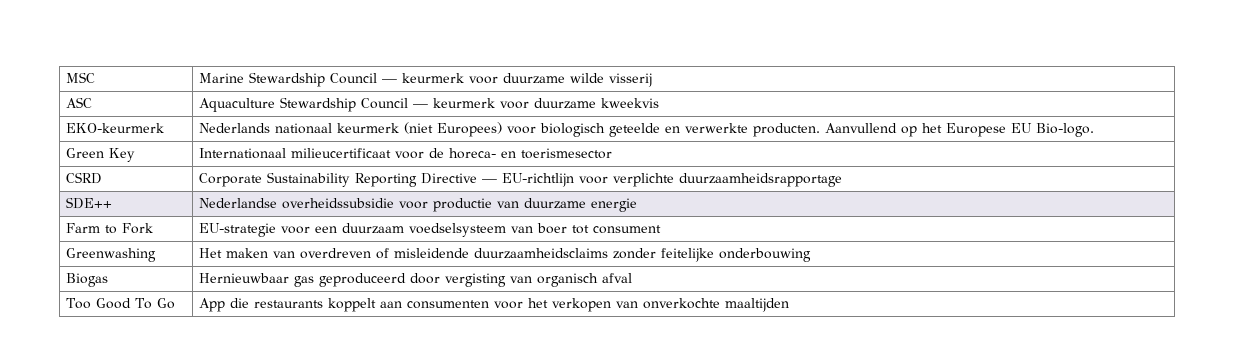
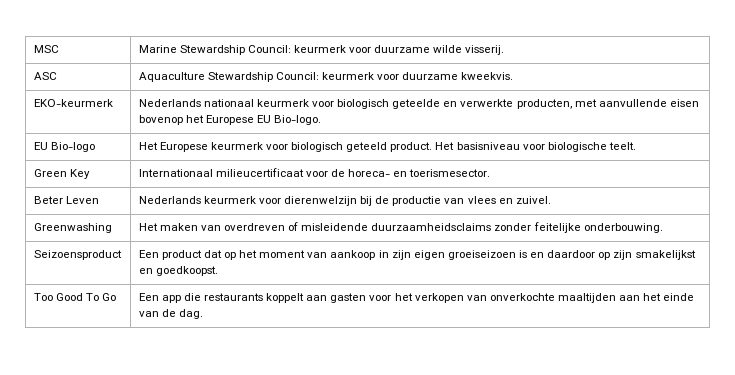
- MSC | Marine Stewardship Council — keurmerk voor duurzame wilde visserij
+ MSC | Marine Stewardship Council: keurmerk voor duurzame wilde visserij.
- ASC | Aquaculture Stewardship Council — keurmerk voor duurzame kweekvis
+ ASC | Aquaculture Stewardship Council: keurmerk voor duurzame kweekvis.
- EKO-keurmerk | Nederlands nationaal keurmerk (niet Europees) voor biologisch geteelde en verwerkte producten. Aanvullend op het Europese EU Bio-logo.
+ EKO-keurmerk | Nederlands nationaal keurmerk voor biologisch geteelde en verwerkte producten, met aanvullende eisen bovenop het Europese EU Bio-logo.
+ EU Bio-logo | Het Europese keurmerk voor biologisch geteeld product. Het basisniveau voor biologische teelt.
- Green Key | Internationaal milieucertificaat voor de horeca- en toerismesector
- CSRD | Corporate Sustainability Reporting Directive — EU-richtlijn voor verplichte duurzaamheidsrapportage
- SDE++ | Nederlandse overheidssubsidie voor productie van duurzame energie
- Farm to Fork | EU-strategie voor een duurzaam voedselsysteem van boer tot consument
+ Green Key | Internationaal milieucertificaat voor de horeca- en toerismesector.
+ Beter Leven | Nederlands keurmerk voor dierenwelzijn bij de productie van vlees en zuivel.
- Greenwashing | Het maken van overdreven of misleidende duurzaamheidsclaims zonder feitelijke onderbouwing
- Biogas | Hernieuwbaar gas geproduceerd door vergisting van organisch afval
+ Greenwashing | Het maken van overdreven of misleidende duurzaamheidsclaims zonder feitelijke onderbouwing.
+ Seizoensproduct | Een product dat op het moment van aankoop in zijn eigen groeiseizoen is en daardoor op zijn smakelijkst en goedkoopst.
- Too Good To Go | App die restaurants koppelt aan consumenten voor het verkopen van onverkochte maaltijden
+ Too Good To Go | Een app die restaurants koppelt aan gasten voor het verkopen van onverkochte maaltijden aan het einde van de dag.

